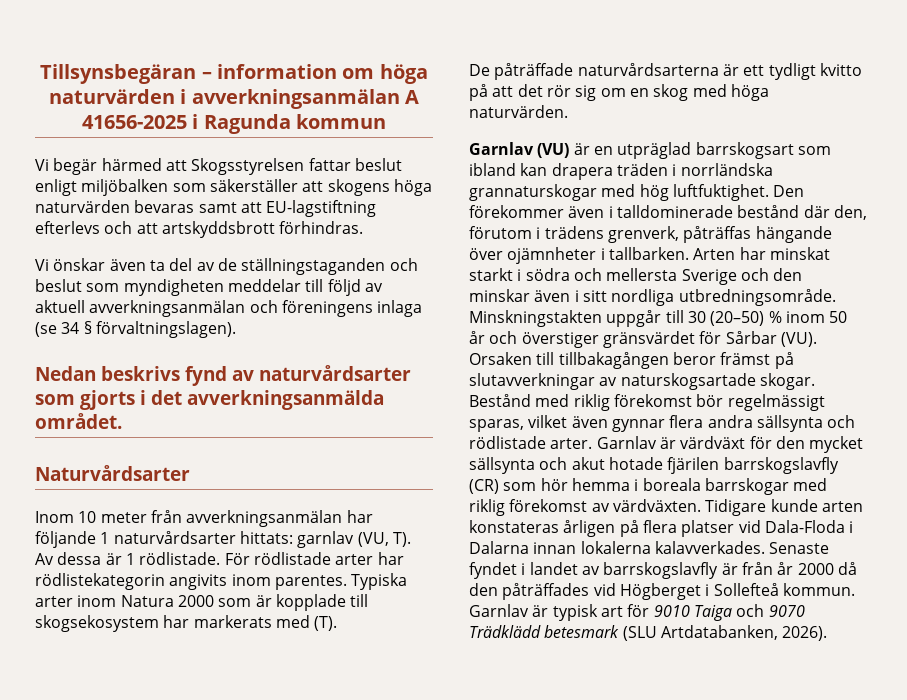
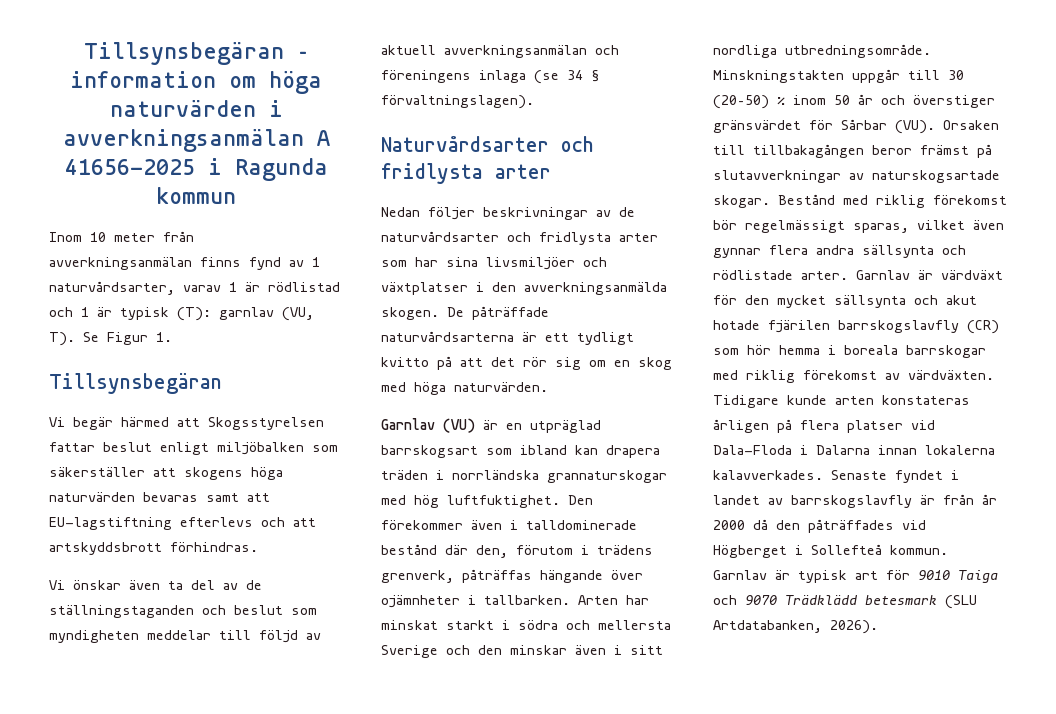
+ Inom 10 meter från avverkningsanmälan finns fynd av 1 naturvårdsarter, varav 1 är rödlistad och 1 är typisk (T): garnlav (VU, T). Se Figur 1.
+ Tillsynsbegäran
- Nedan beskrivs fynd av naturvårdsarter som gjorts i det avverkningsanmälda området.
- Naturvårdsarter
- Inom 10 meter från avverkningsanmälan har följande 1 naturvårdsarter hittats: garnlav (VU, T). Av dessa är 1 rödlistade. För rödlistade arter har rödlistekategorin angivits inom parentes. Typiska arter inom Natura 2000 som är kopplade till skogsekosystem har markerats med (T).
- De påträffade naturvårdsarterna är ett tydligt kvitto på att det rör sig om en skog med höga naturvärden.
+ Naturvårdsarter och fridlysta arter
+ Nedan följer beskrivningar av de naturvårdsarter och fridlysta arter som har sina livsmiljöer och växtplatser i den avverkningsanmälda skogen. De påträffade naturvårdsarterna är ett tydligt kvitto på att det rör sig om en skog med höga naturvärden.

